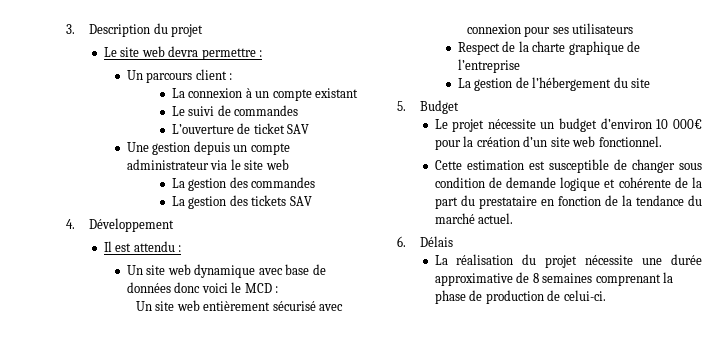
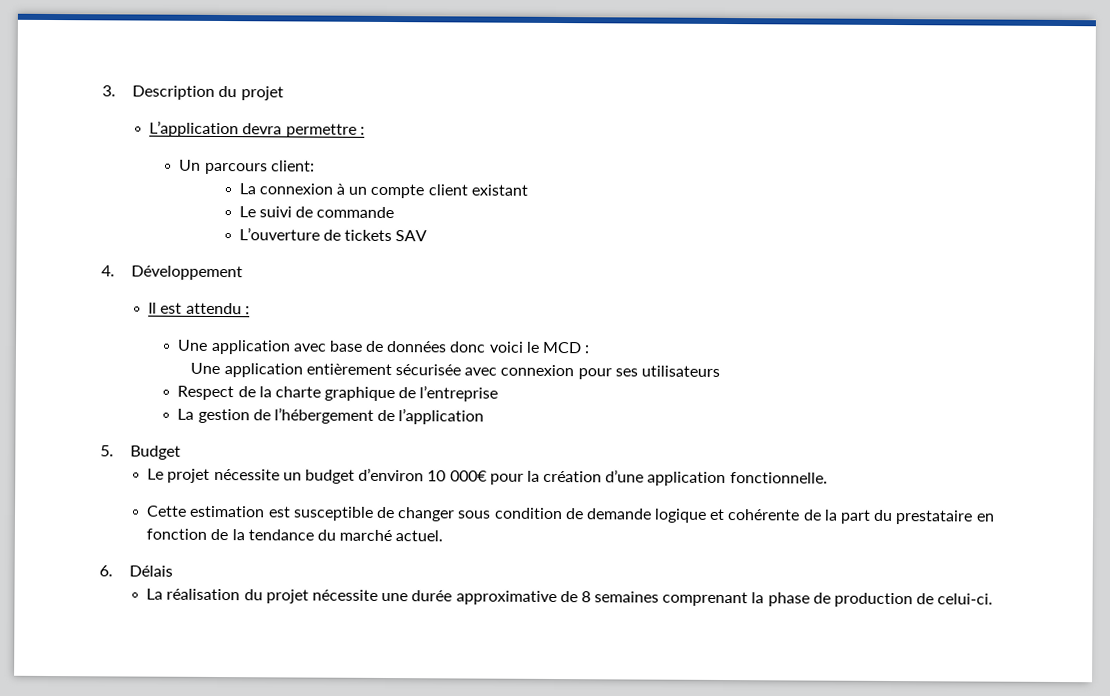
- Le site web devra permettre :
+ L’application devra permettre :
- Un parcours client :
+ Un parcours client:
- La connexion à un compte existant
+ La connexion à un compte client existant
- Le suivi de commandes
+ Le suivi de commande
- L’ouverture de ticket SAV
- Une gestion depuis un compte administrateur via le site web
- La gestion des commandes
- La gestion des tickets SAV
+ L’ouverture de tickets SAV
- Un site web dynamique avec base de données donc voici le MCD :
+ Une application avec base de données donc voici le MCD :
- Un site web entièrement sécurisé avec connexion pour ses utilisateurs
+ Une application entièrement sécurisée avec connexion pour ses utilisateurs
- La gestion de l’hébergement du site
+ La gestion de l’hébergement de l’application
- Le projet nécessite un budget d’environ 10 000€ pour la création d’un site web fonctionnel.
+ Le projet nécessite un budget d’environ 10 000€ pour la création d’une application fonctionnelle.

